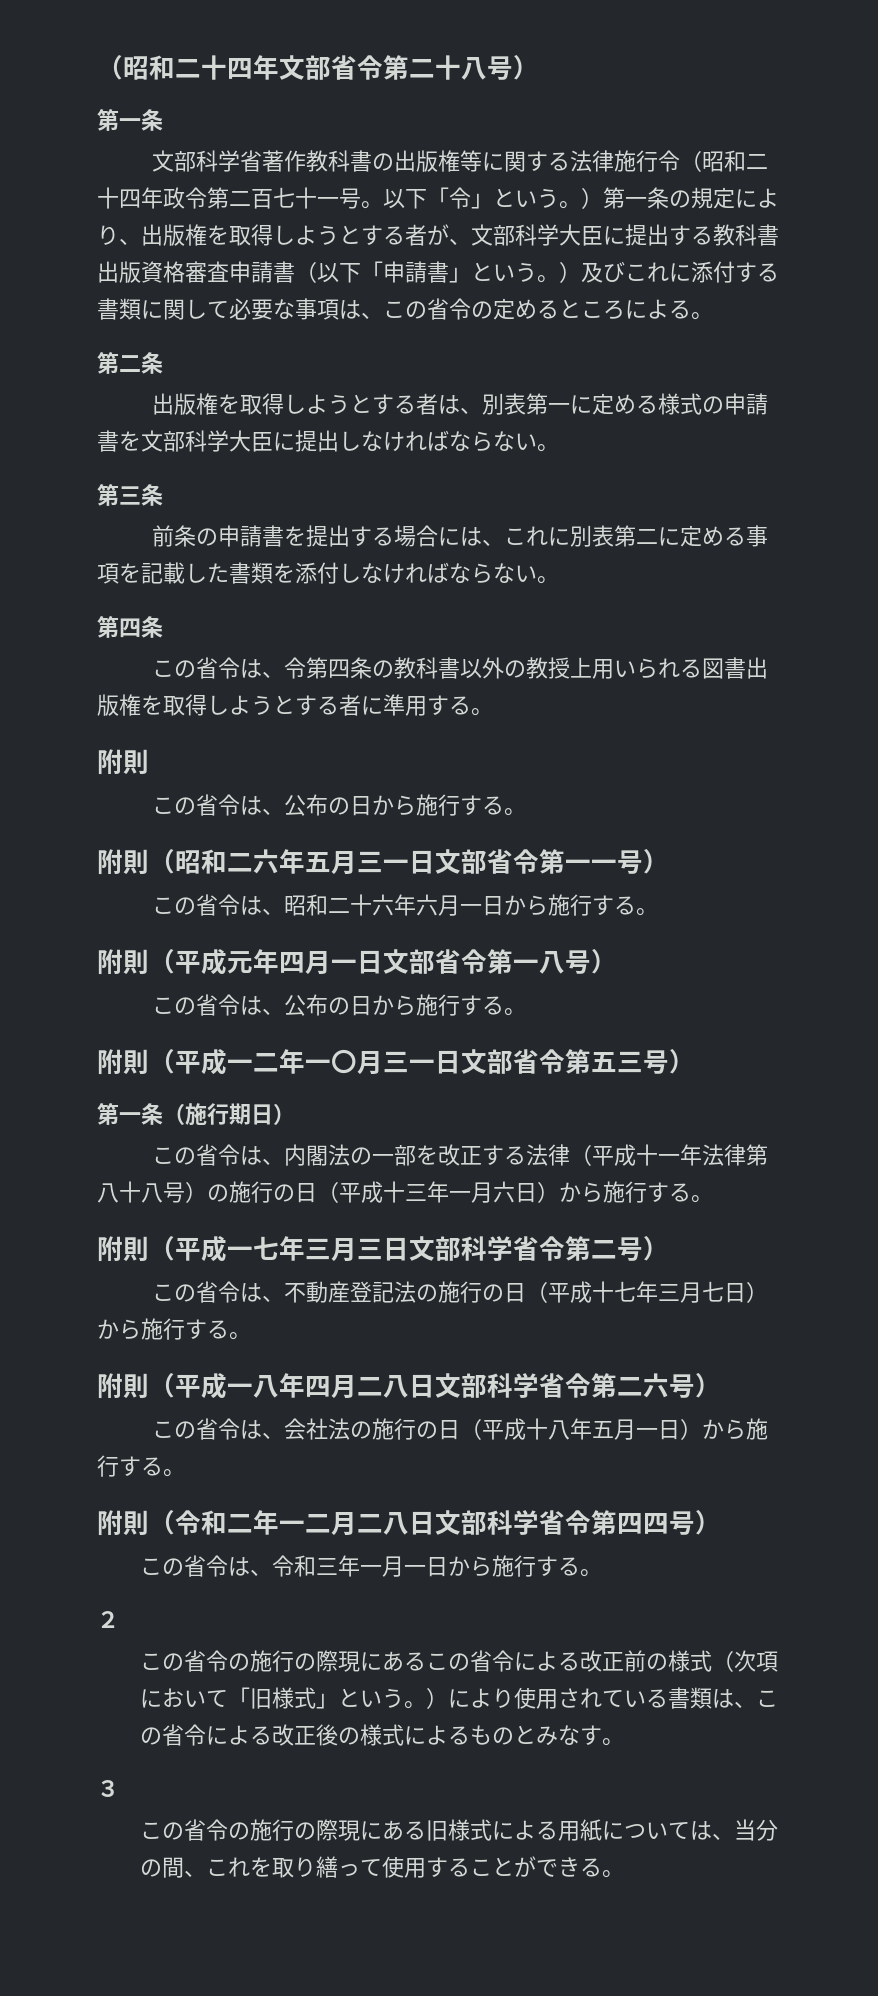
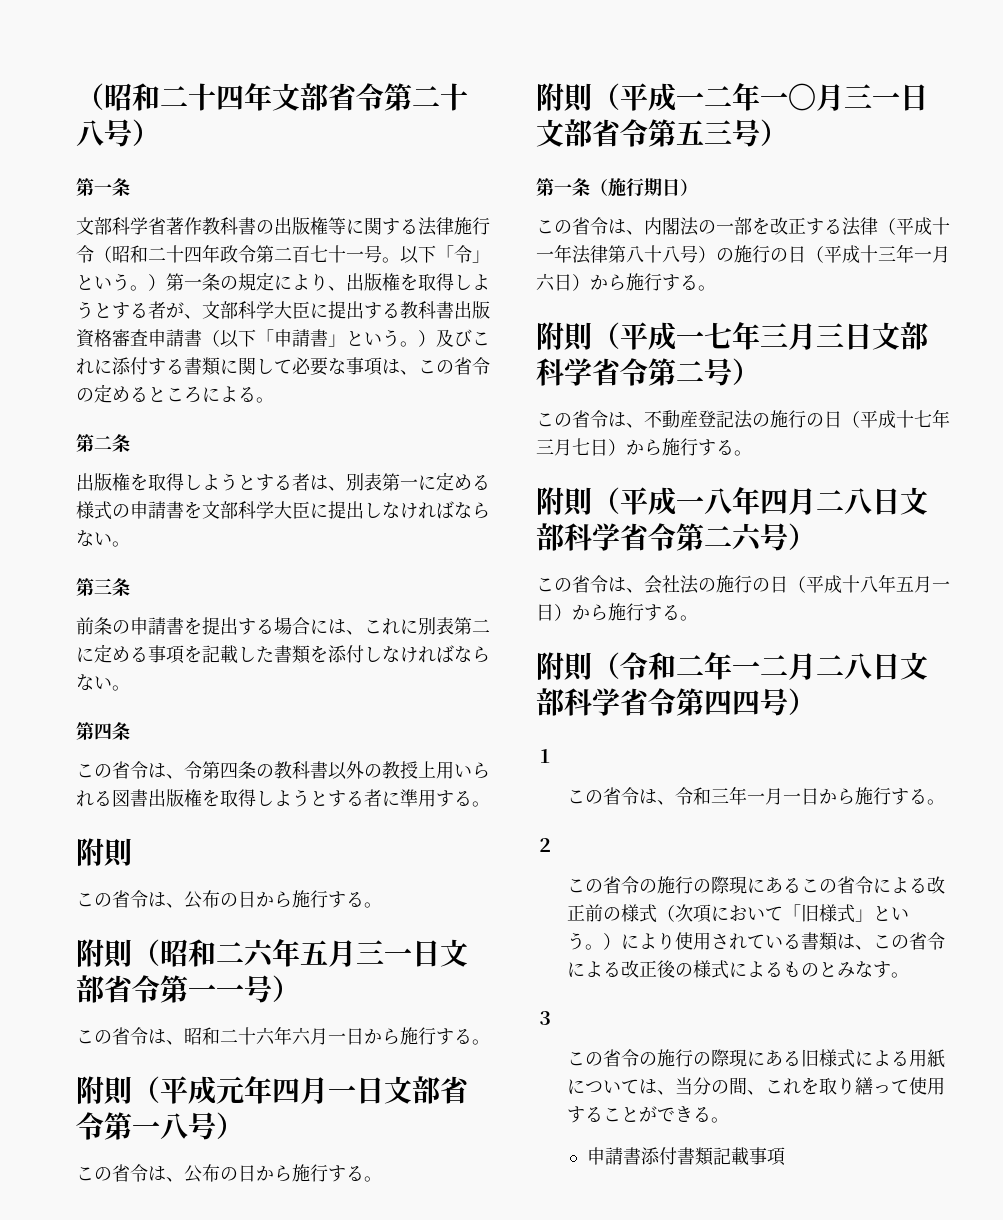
+ １
+ 申請書添付書類記載事項

